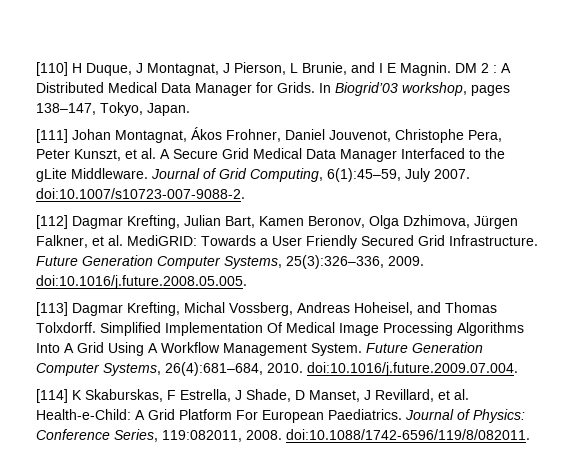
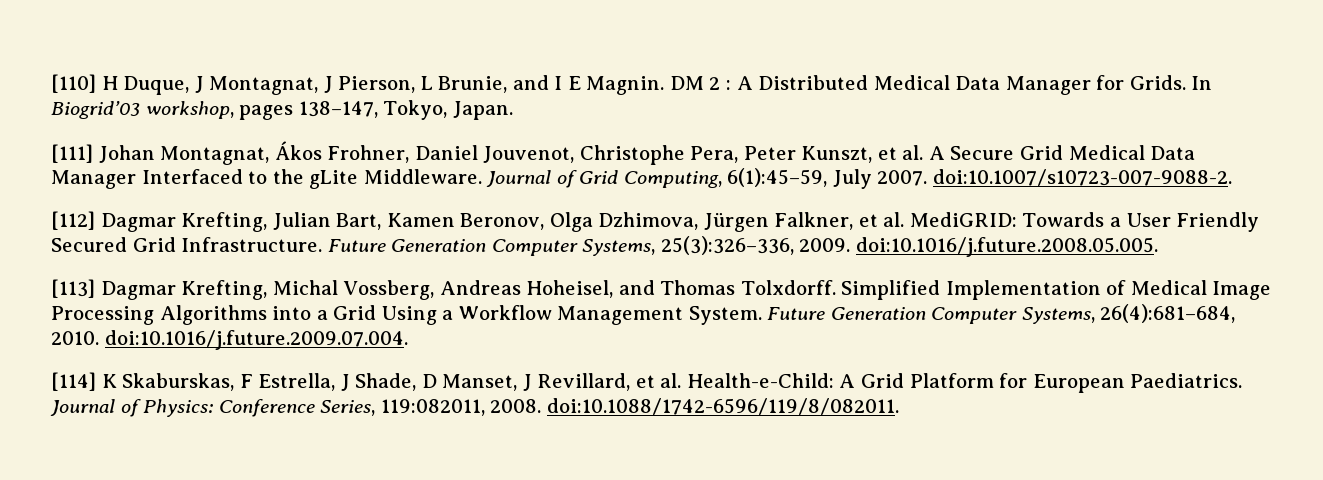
- Simplified Implementation Of Medical Image Processing Algorithms Into A Grid Using A Workflow Management System.
+ Simplified Implementation of Medical Image Processing Algorithms into a Grid Using a Workflow Management System.
- [114] K Skaburskas, F Estrella, J Shade, D Manset, J Revillard, et al. Health-e-Child: A Grid Platform For European Paediatrics.
+ [114] K Skaburskas, F Estrella, J Shade, D Manset, J Revillard, et al. Health-e-Child: A Grid Platform for European Paediatrics.

